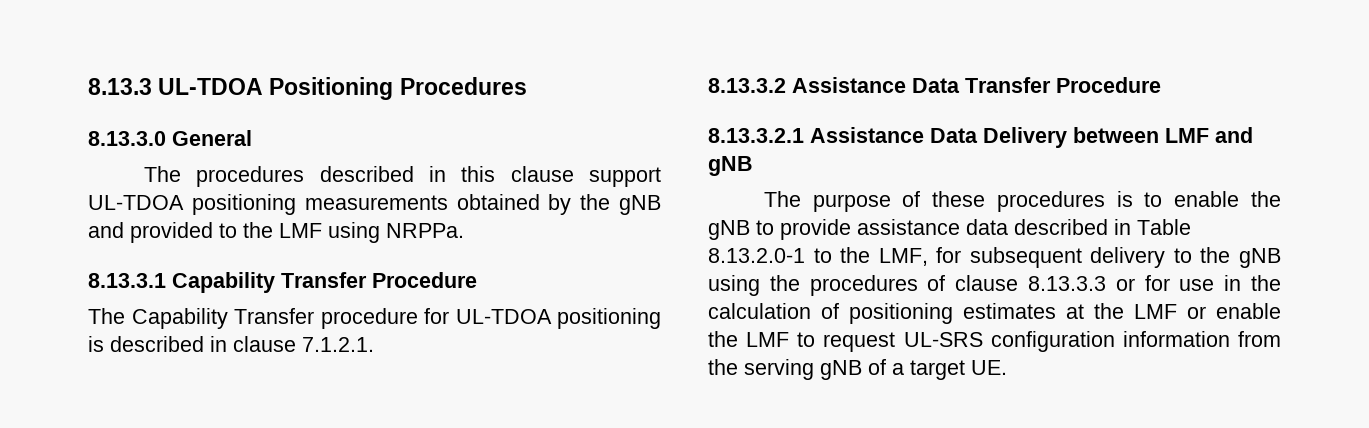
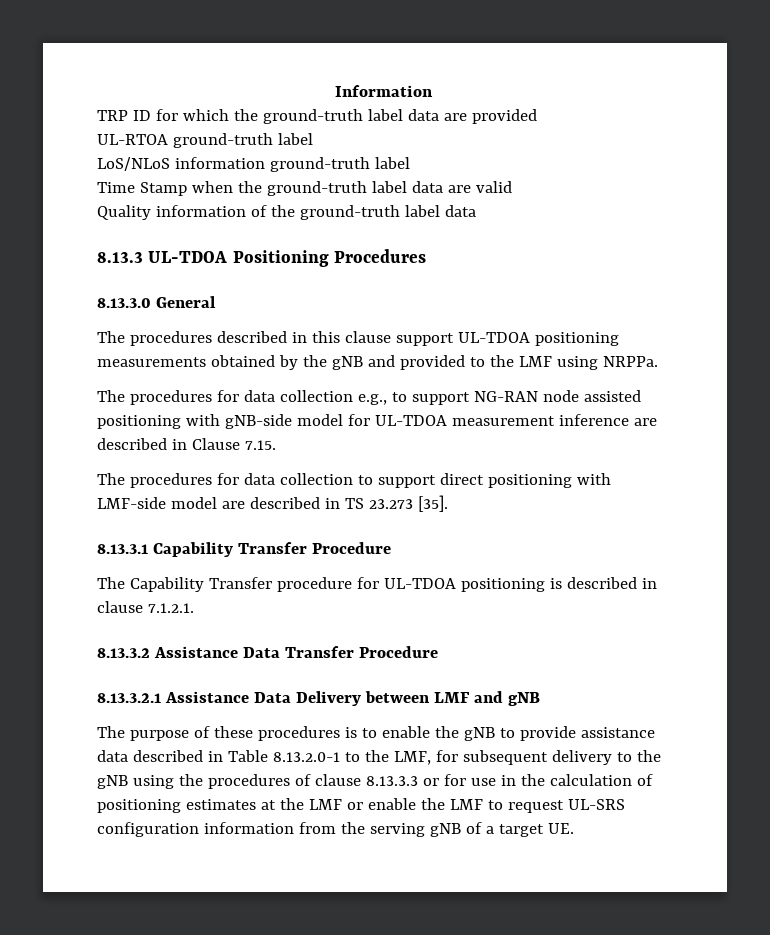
+ Information
+ TRP ID for which the ground-truth label data are provided
+ UL-RTOA ground-truth label
+ LoS/NLoS information ground-truth label
+ Time Stamp when the ground-truth label data are valid
+ Quality information of the ground-truth label data
+ The procedures for data collection e.g., to support NG-RAN node assisted positioning with gNB-side model for UL-TDOA measurement inference are described in Clause 7.15.
+ The procedures for data collection to support direct positioning with LMF-side model are described in TS 23.273 [35].

